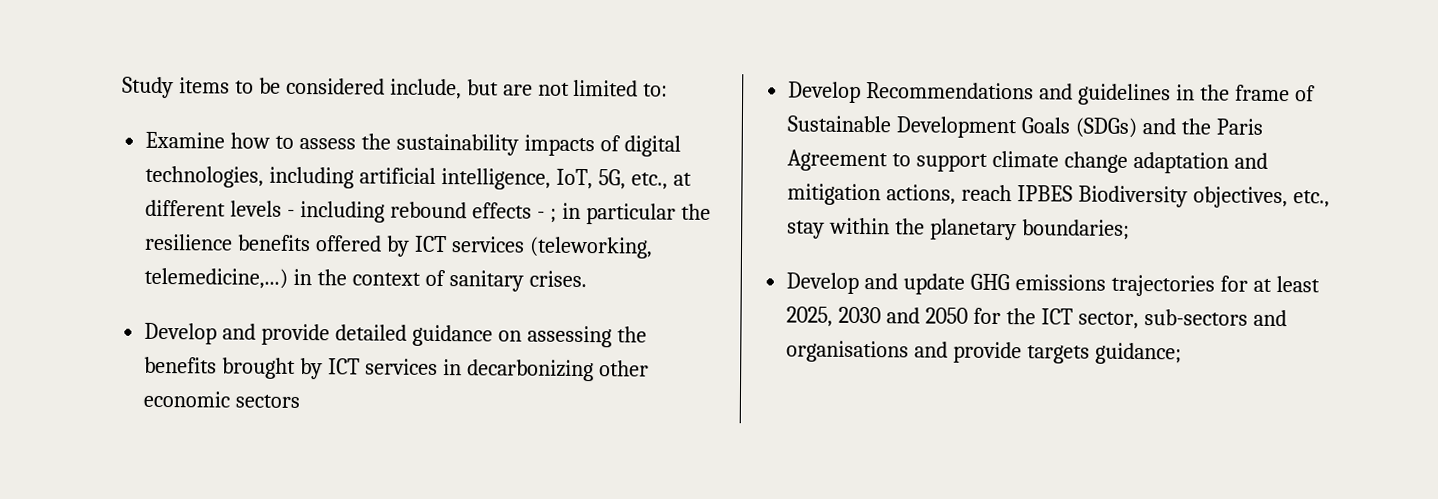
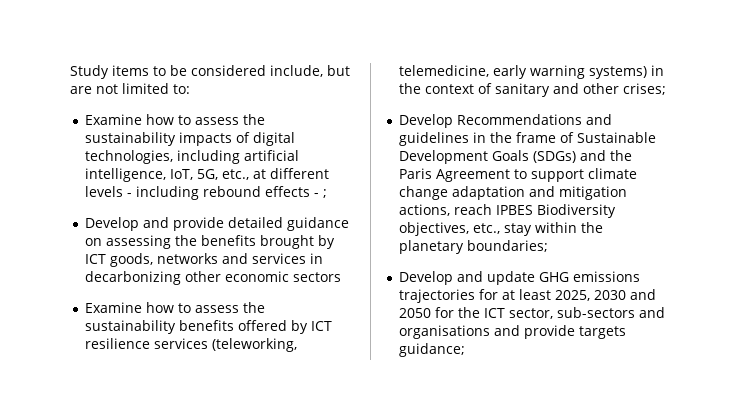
- Examine how to assess the sustainability impacts of digital technologies, including artificial intelligence, IoT, 5G, etc., at different levels - including rebound effects - ; in particular the resilience benefits offered by ICT services (teleworking, telemedicine,...) in the context of sanitary crises.
+ Examine how to assess the sustainability impacts of digital technologies, including artificial intelligence, IoT, 5G, etc., at different levels - including rebound effects - ;
- Develop and provide detailed guidance on assessing the benefits brought by ICT services in decarbonizing other economic sectors
+ Develop and provide detailed guidance on assessing the benefits brought by ICT goods, networks and services in decarbonizing other economic sectors
+ Examine how to assess the sustainability benefits offered by ICT resilience services (teleworking, telemedicine, early warning systems) in the context of sanitary and other crises;

